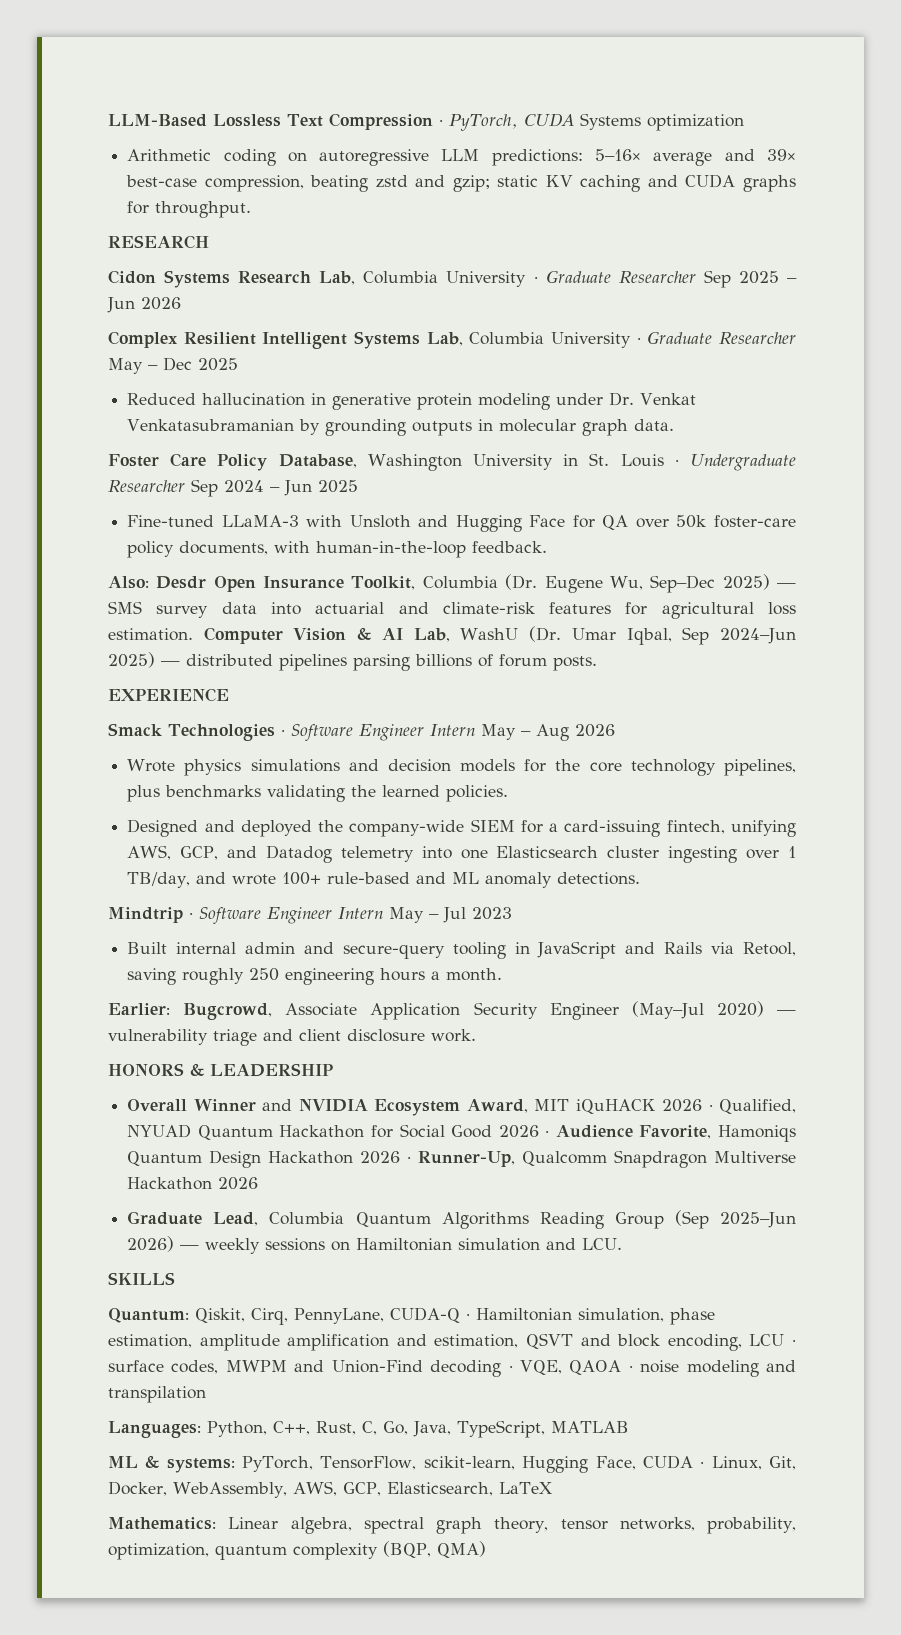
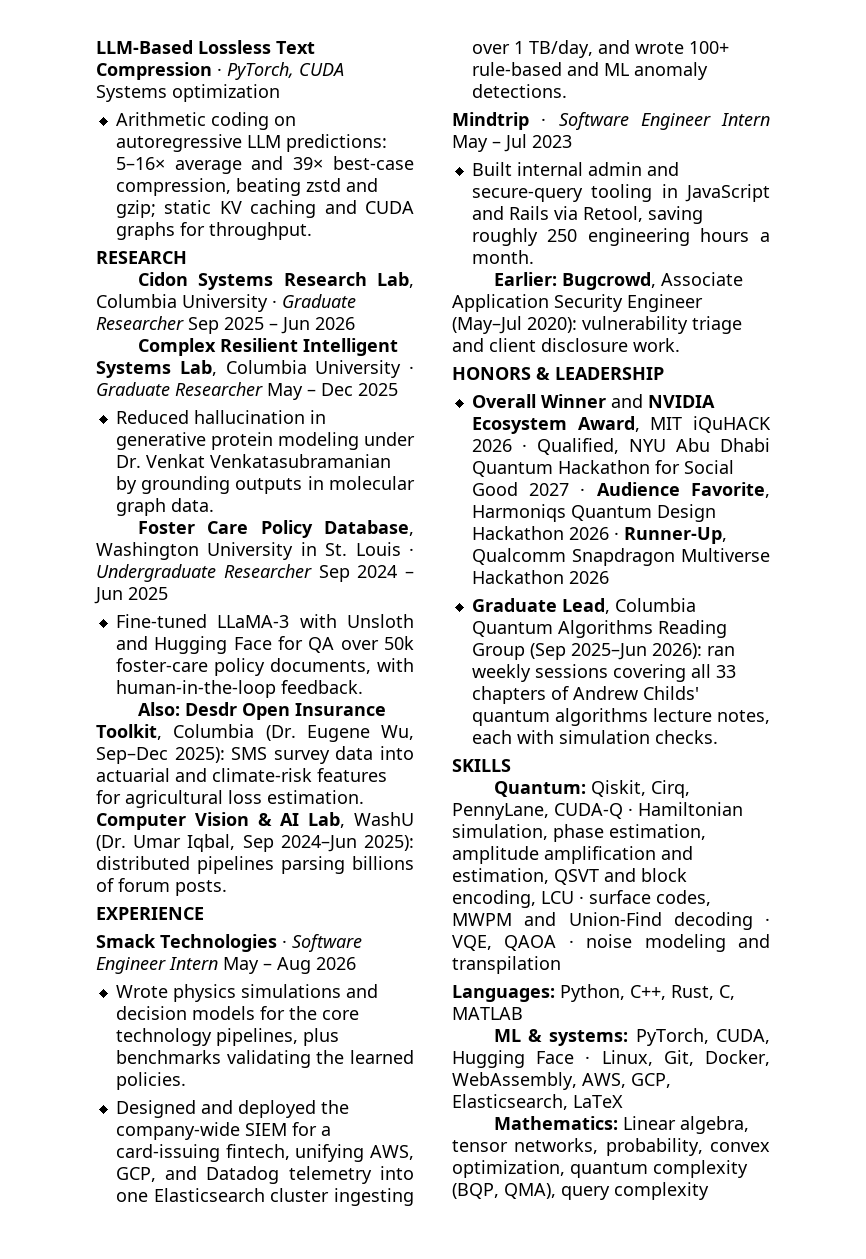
- Also: Desdr Open Insurance Toolkit, Columbia (Dr. Eugene Wu, Sep–Dec 2025) — SMS survey data into actuarial and climate-risk features for agricultural loss estimation.
+ Also: Desdr Open Insurance Toolkit, Columbia (Dr. Eugene Wu, Sep–Dec 2025): SMS survey data into actuarial and climate-risk features for agricultural loss estimation.
- Computer Vision & AI Lab, WashU (Dr. Umar Iqbal, Sep 2024–Jun 2025) — distributed pipelines parsing billions of forum posts.
+ Computer Vision & AI Lab, WashU (Dr. Umar Iqbal, Sep 2024–Jun 2025): distributed pipelines parsing billions of forum posts.
- Earlier: Bugcrowd, Associate Application Security Engineer (May–Jul 2020) — vulnerability triage and client disclosure work.
+ Earlier: Bugcrowd, Associate Application Security Engineer (May–Jul 2020): vulnerability triage and client disclosure work.
- Overall Winner and NVIDIA Ecosystem Award, MIT iQuHACK 2026 · Qualified, NYUAD Quantum Hackathon for Social Good 2026 · Audience Favorite, Hamoniqs Quantum Design Hackathon 2026 · Runner-Up, Qualcomm Snapdragon Multiverse Hackathon 2026
+ Overall Winner and NVIDIA Ecosystem Award, MIT iQuHACK 2026 · Qualified, NYU Abu Dhabi Quantum Hackathon for Social Good 2027 · Audience Favorite, Harmoniqs Quantum Design Hackathon 2026 · Runner-Up, Qualcomm Snapdragon Multiverse Hackathon 2026
- Graduate Lead, Columbia Quantum Algorithms Reading Group (Sep 2025–Jun 2026) — weekly sessions on Hamiltonian simulation and LCU.
+ Graduate Lead, Columbia Quantum Algorithms Reading Group (Sep 2025–Jun 2026): ran weekly sessions covering all 33 chapters of Andrew Childs' quantum algorithms lecture notes, each with simulation checks.
- Languages: Python, C++, Rust, C, Go, Java, TypeScript, MATLAB
+ Languages: Python, C++, Rust, C, MATLAB
- ML & systems: PyTorch, TensorFlow, scikit-learn, Hugging Face, CUDA · Linux, Git, Docker, WebAssembly, AWS, GCP, Elasticsearch, LaTeX
+ ML & systems: PyTorch, CUDA, Hugging Face · Linux, Git, Docker, WebAssembly, AWS, GCP, Elasticsearch, LaTeX
- Mathematics: Linear algebra, spectral graph theory, tensor networks, probability, optimization, quantum complexity (BQP, QMA)
+ Mathematics: Linear algebra, tensor networks, probability, convex optimization, quantum complexity (BQP, QMA), query complexity

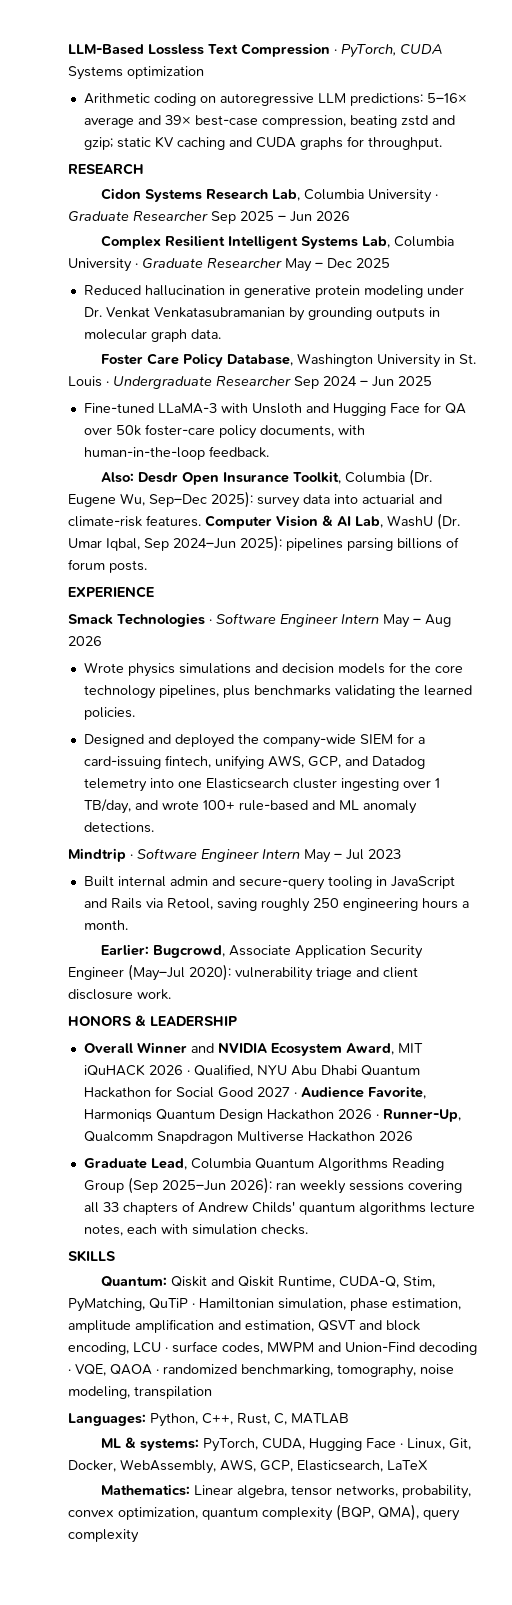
- Also: Desdr Open Insurance Toolkit, Columbia (Dr. Eugene Wu, Sep–Dec 2025): SMS survey data into actuarial and climate-risk features for agricultural loss estimation.
+ Also: Desdr Open Insurance Toolkit, Columbia (Dr. Eugene Wu, Sep–Dec 2025): survey data into actuarial and climate-risk features.
- Computer Vision & AI Lab, WashU (Dr. Umar Iqbal, Sep 2024–Jun 2025): distributed pipelines parsing billions of forum posts.
+ Computer Vision & AI Lab, WashU (Dr. Umar Iqbal, Sep 2024–Jun 2025): pipelines parsing billions of forum posts.
- Quantum: Qiskit, Cirq, PennyLane, CUDA-Q · Hamiltonian simulation, phase estimation, amplitude amplification and estimation, QSVT and block encoding, LCU · surface codes, MWPM and Union-Find decoding · VQE, QAOA · noise modeling and transpilation
+ Quantum: Qiskit and Qiskit Runtime, CUDA-Q, Stim, PyMatching, QuTiP · Hamiltonian simulation, phase estimation, amplitude amplification and estimation, QSVT and block encoding, LCU · surface codes, MWPM and Union-Find decoding · VQE, QAOA · randomized benchmarking, tomography, noise modeling, transpilation

